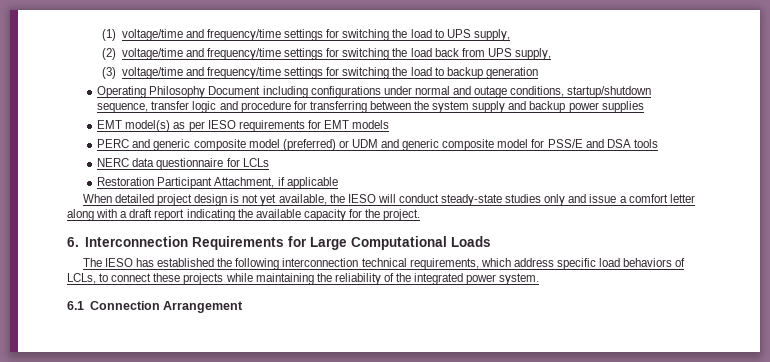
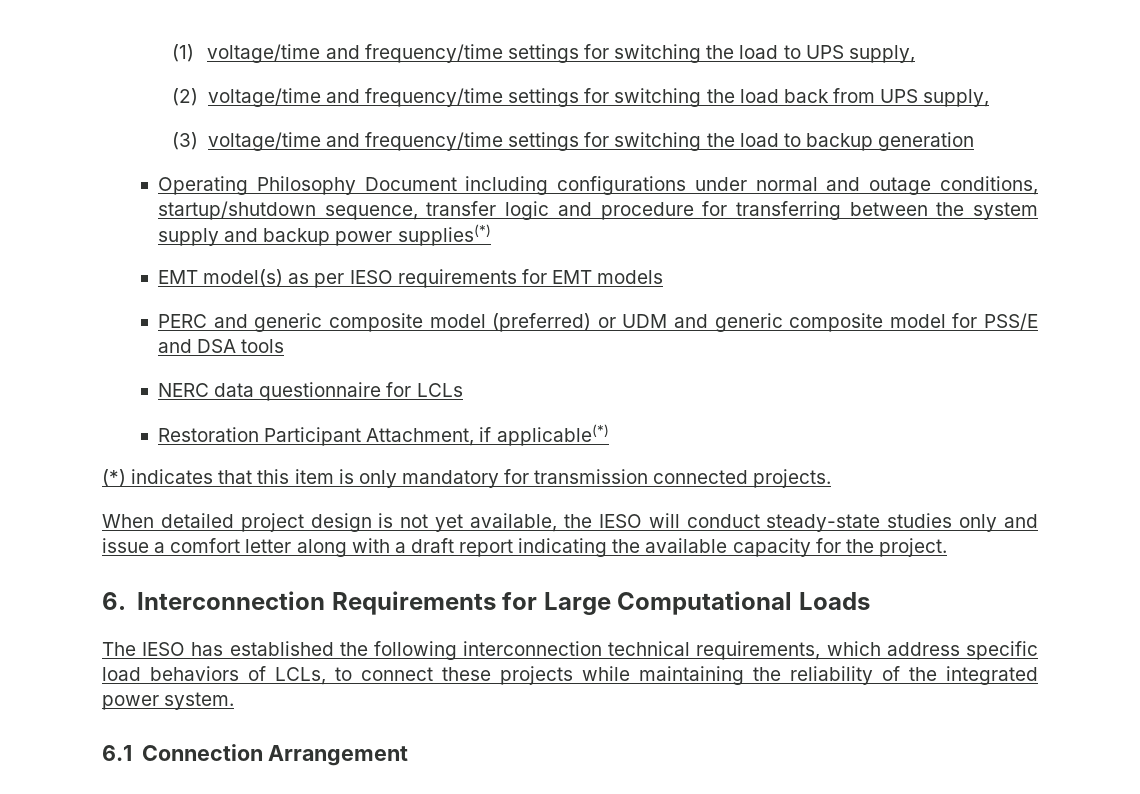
- Operating Philosophy Document including configurations under normal and outage conditions, startup/shutdown sequence, transfer logic and procedure for transferring between the system supply and backup power supplies
+ Operating Philosophy Document including configurations under normal and outage conditions, startup/shutdown sequence, transfer logic and procedure for transferring between the system supply and backup power supplies(*)
- Restoration Participant Attachment, if applicable
+ Restoration Participant Attachment, if applicable(*)
+ (*) indicates that this item is only mandatory for transmission connected projects.

